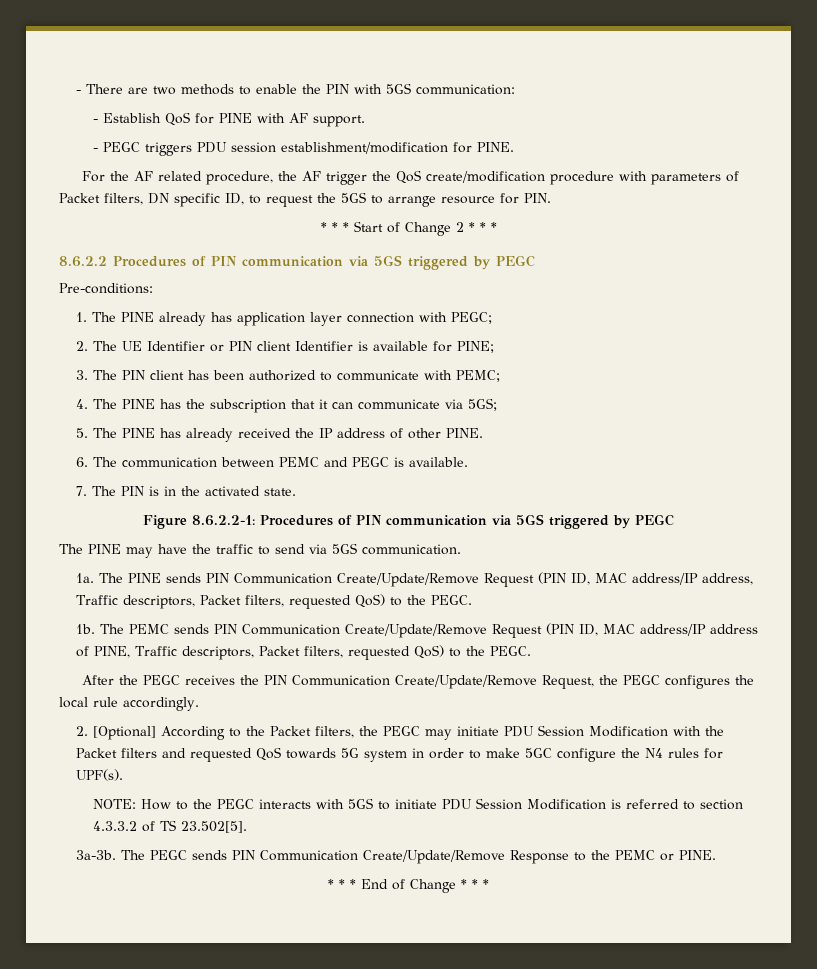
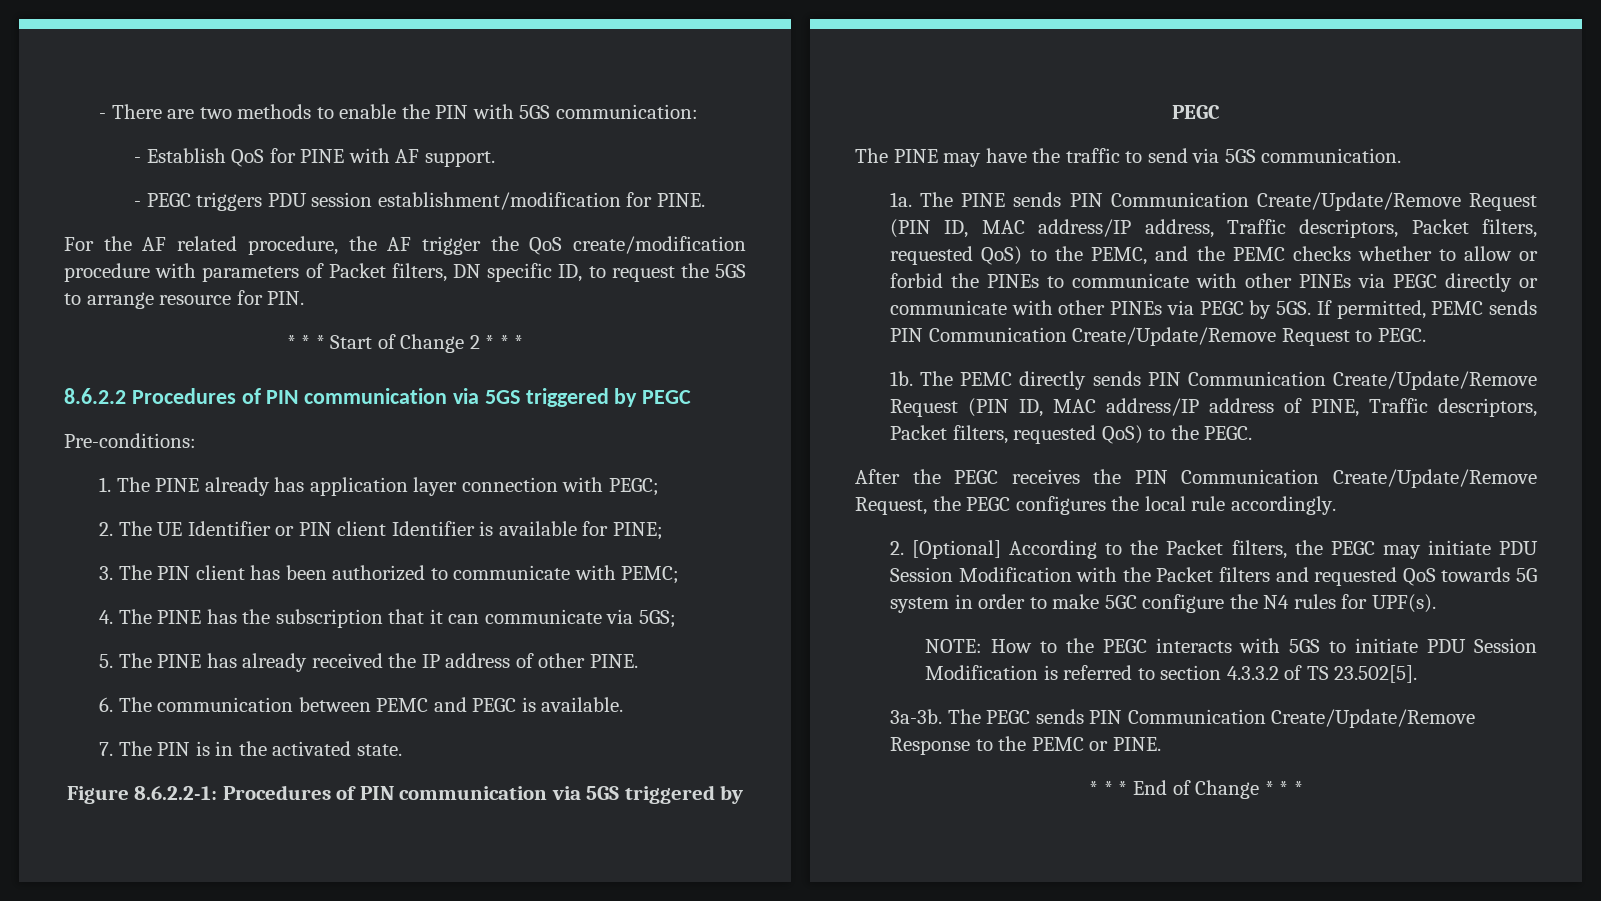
- The PINE sends PIN Communication Create/Update/Remove Request (PIN ID, MAC address/IP address, Traffic descriptors, Packet filters, requested QoS) to the PEGC.
+ The PINE sends PIN Communication Create/Update/Remove Request (PIN ID, MAC address/IP address, Traffic descriptors, Packet filters, requested QoS) to the PEMC, and the PEMC checks whether to allow or forbid the PINEs to communicate with other PINEs via PEGC directly or communicate with other PINEs via PEGC by 5GS. If permitted, PEMC sends PIN Communication Create/Update/Remove Request to PEGC.
- The PEMC sends PIN Communication Create/Update/Remove Request (PIN ID, MAC address/IP address of PINE, Traffic descriptors, Packet filters, requested QoS) to the PEGC.
+ The PEMC directly sends PIN Communication Create/Update/Remove Request (PIN ID, MAC address/IP address of PINE, Traffic descriptors, Packet filters, requested QoS) to the PEGC.

